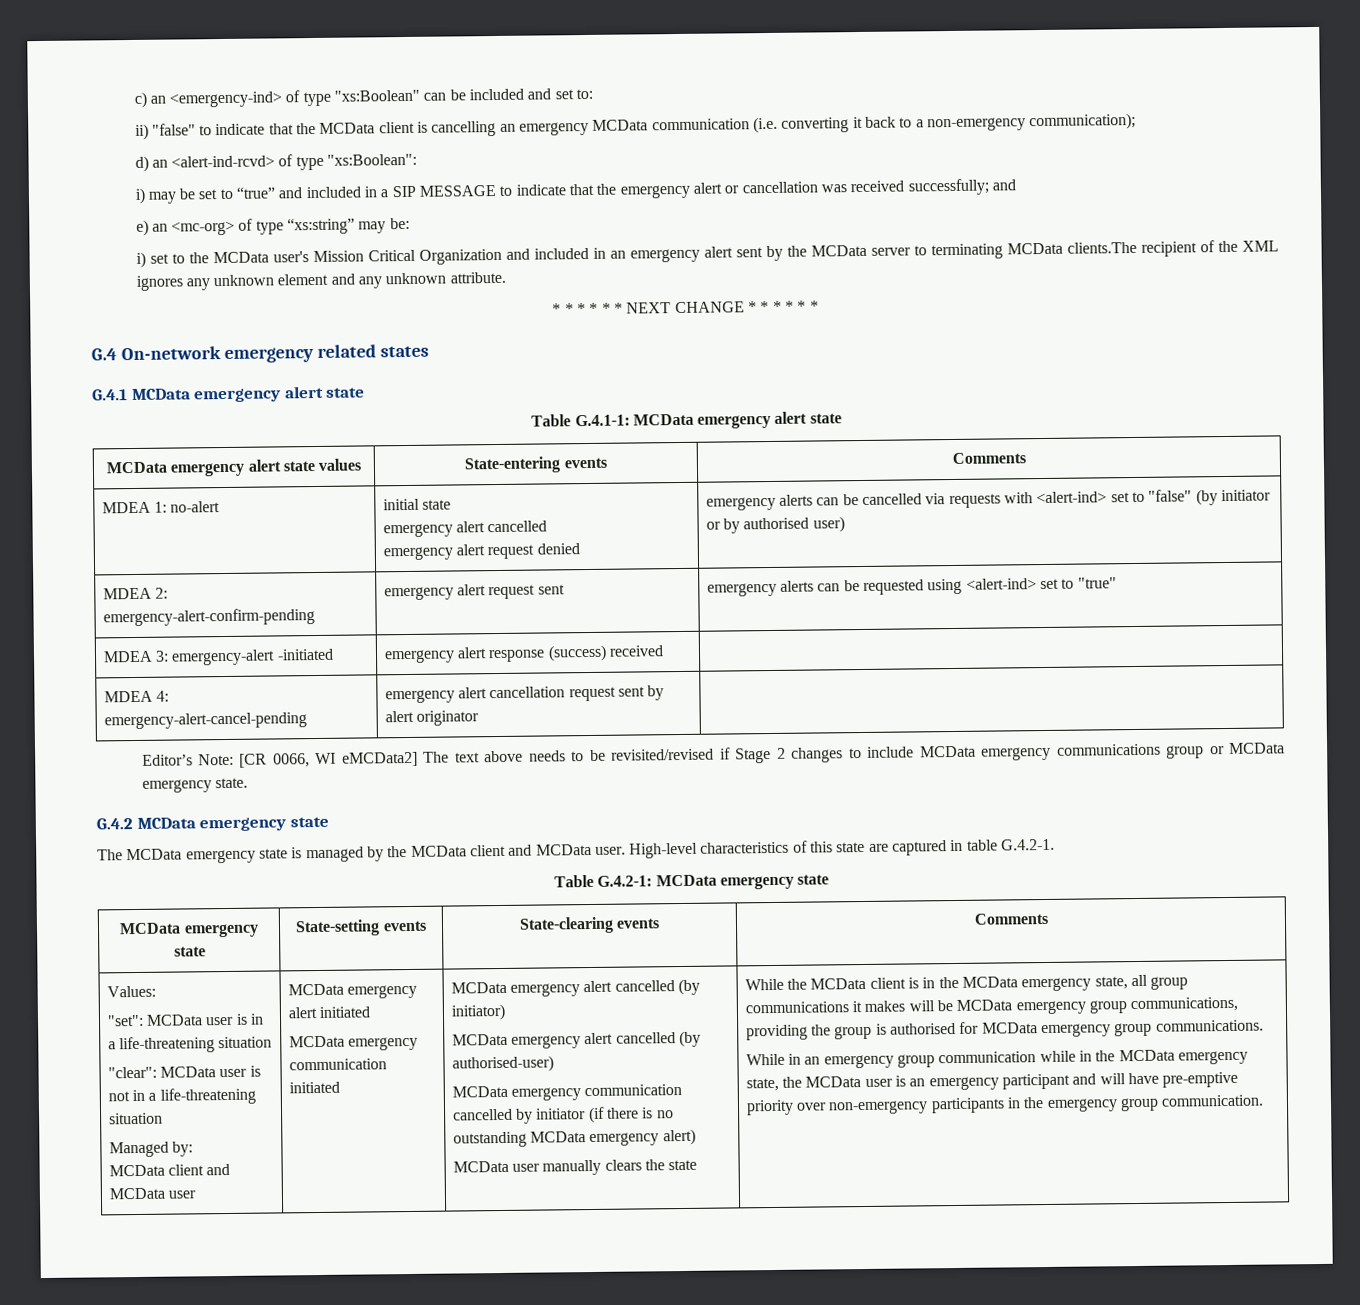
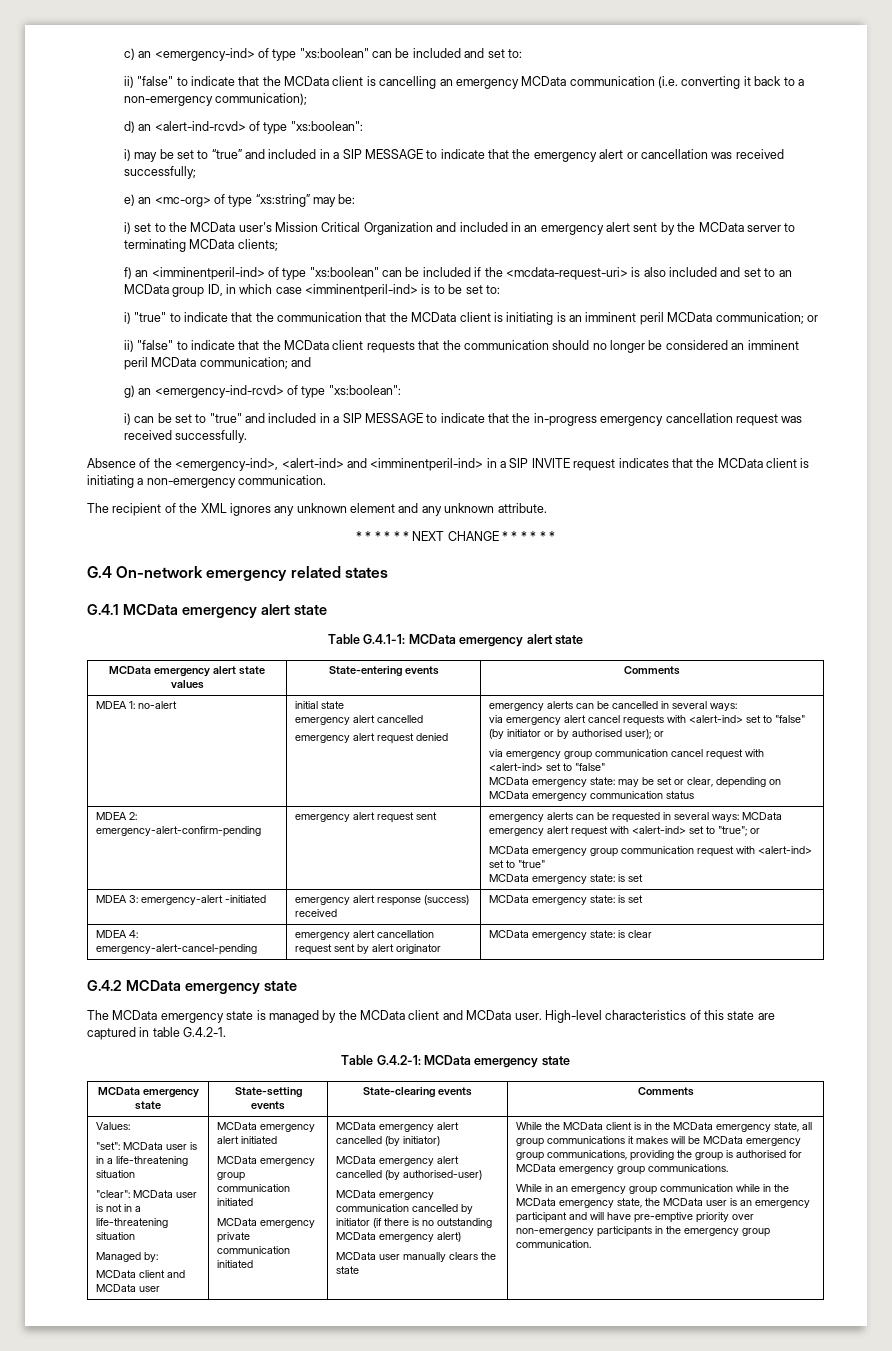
- c) an <emergency-ind> of type "xs:Boolean" can be included and set to:
+ c) an <emergency-ind> of type "xs:boolean" can be included and set to:
- d) an <alert-ind-rcvd> of type "xs:Boolean":
+ d) an <alert-ind-rcvd> of type "xs:boolean":
- i) may be set to “true” and included in a SIP MESSAGE to indicate that the emergency alert or cancellation was received successfully; and
+ i) may be set to “true” and included in a SIP MESSAGE to indicate that the emergency alert or cancellation was received successfully;
- i) set to the MCData user's Mission Critical Organization and included in an emergency alert sent by the MCData server to terminating MCData clients.The recipient of the XML ignores any unknown element and any unknown attribute.
+ i) set to the MCData user's Mission Critical Organization and included in an emergency alert sent by the MCData server to terminating MCData clients;
+ f) an <imminentperil-ind> of type "xs:boolean" can be included if the <mcdata-request-uri> is also included and set to an MCData group ID, in which case <imminentperil-ind> is to be set to:
+ i) "true" to indicate that the communication that the MCData client is initiating is an imminent peril MCData communication; or
+ ii) "false" to indicate that the MCData client requests that the communication should no longer be considered an imminent peril MCData communication; and
+ g) an <emergency-ind-rcvd> of type "xs:boolean":
+ i) can be set to "true" and included in a SIP MESSAGE to indicate that the in-progress emergency cancellation request was received successfully.
+ Absence of the <emergency-ind>, <alert-ind> and <imminentperil-ind> in a SIP INVITE request indicates that the MCData client is initiating a non-emergency communication.
+ The recipient of the XML ignores any unknown element and any unknown attribute.
- emergency alerts can be cancelled via requests with <alert-ind> set to "false" (by initiator or by authorised user)
+ emergency alerts can be cancelled in several ways:
+ via emergency alert cancel requests with <alert-ind> set to "false" (by initiator or by authorised user); or
+ via emergency group communication cancel request with <alert-ind> set to "false"
+ MCData emergency state: may be set or clear, depending on MCData emergency communication status
- MDEA 2: emergency-alert-confirm-pending | emergency alert request sent | emergency alerts can be requested using <alert-ind> set to "true"
+ MDEA 2: emergency-alert-confirm-pending | emergency alert request sent | emergency alerts can be requested in several ways: MCData emergency alert request with <alert-ind> set to "true"; or
+ MCData emergency group communication request with <alert-ind> set to "true"
+ MCData emergency state: is set
- MDEA 3: emergency-alert -initiated | emergency alert response (success) received |
+ MDEA 3: emergency-alert -initiated | emergency alert response (success) received | MCData emergency state: is set
- MDEA 4: emergency-alert-cancel-pending | emergency alert cancellation request sent by alert originator |
- Editor’s Note: [CR 0066, WI eMCData2] The text above needs to be revisited/revised if Stage 2 changes to include MCData emergency communications group or MCData emergency state.
+ MDEA 4: emergency-alert-cancel-pending | emergency alert cancellation request sent by alert originator | MCData emergency state: is clear
- MCData emergency communication initiated
+ MCData emergency group communication initiated
+ MCData emergency private communication initiated

